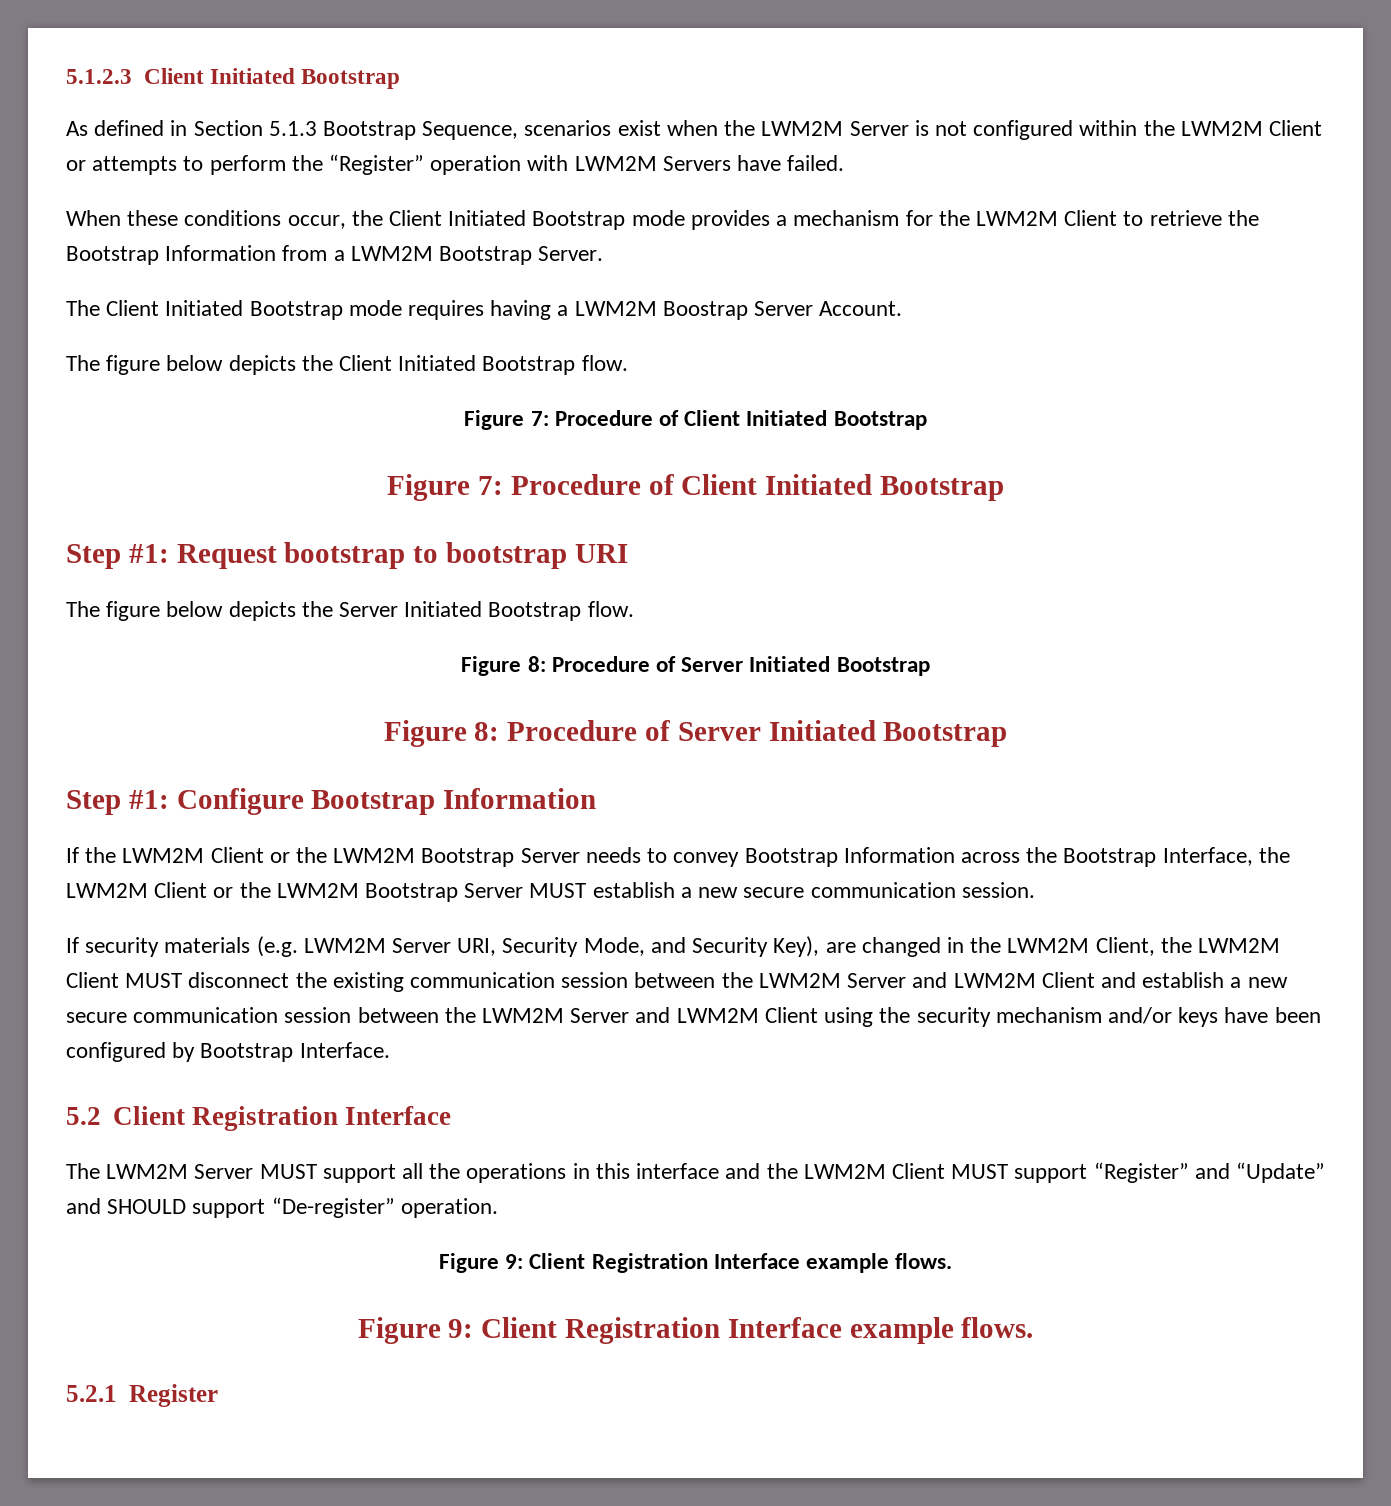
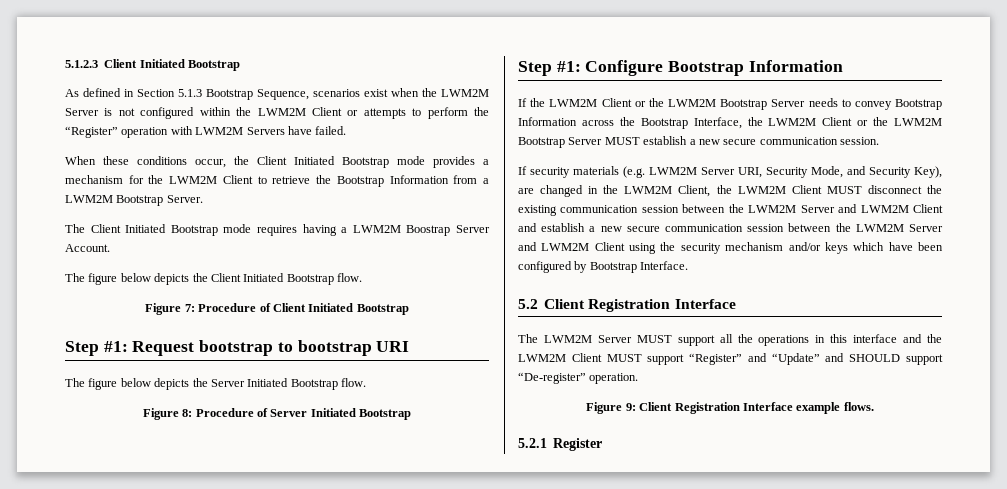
  The figure below depicts the Client Initiated Bootstrap flow.
- Figure 7: Procedure of Client Initiated Bootstrap
  The figure below depicts the Server Initiated Bootstrap flow.
- Figure 8: Procedure of Server Initiated Bootstrap
- If security materials (e.g. LWM2M Server URI, Security Mode, and Security Key), are changed in the LWM2M Client, the LWM2M Client MUST disconnect the existing communication session between the LWM2M Server and LWM2M Client and establish a new secure communication session between the LWM2M Server and LWM2M Client using the security mechanism and/or keys have been configured by Bootstrap Interface.
+ If security materials (e.g. LWM2M Server URI, Security Mode, and Security Key), are changed in the LWM2M Client, the LWM2M Client MUST disconnect the existing communication session between the LWM2M Server and LWM2M Client and establish a new secure communication session between the LWM2M Server and LWM2M Client using the security mechanism and/or keys which have been configured by Bootstrap Interface.
  The LWM2M Server MUST support all the operations in this interface and the LWM2M Client MUST support “Register” and “Update” and SHOULD support “De-register” operation.
- Figure 9: Client Registration Interface example flows.

